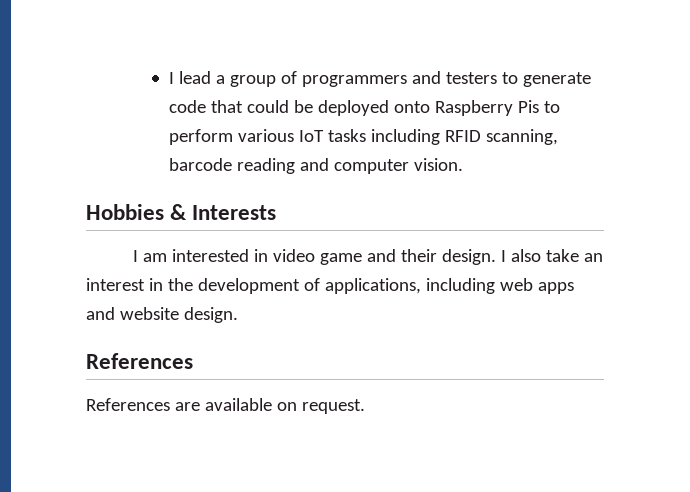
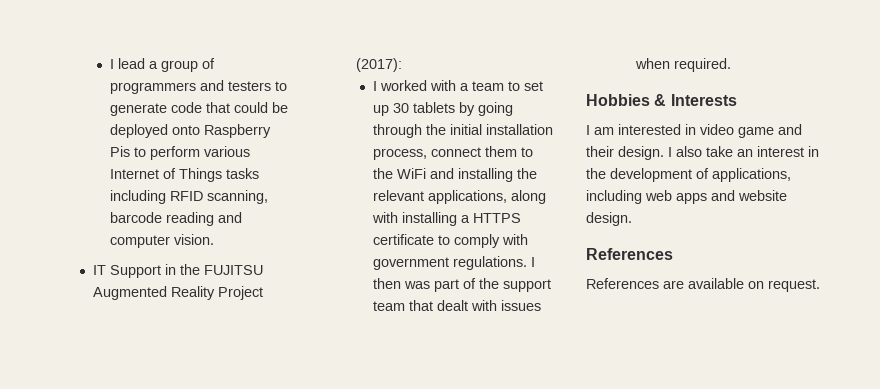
- I lead a group of programmers and testers to generate code that could be deployed onto Raspberry Pis to perform various IoT tasks including RFID scanning, barcode reading and computer vision.
+ I lead a group of programmers and testers to generate code that could be deployed onto Raspberry Pis to perform various Internet of Things tasks including RFID scanning, barcode reading and computer vision.
+ IT Support in the FUJITSU Augmented Reality Project (2017):
+ I worked with a team to set up 30 tablets by going through the initial installation process, connect them to the WiFi and installing the relevant applications, along with installing a HTTPS certificate to comply with government regulations. I then was part of the support team that dealt with issues when required.

